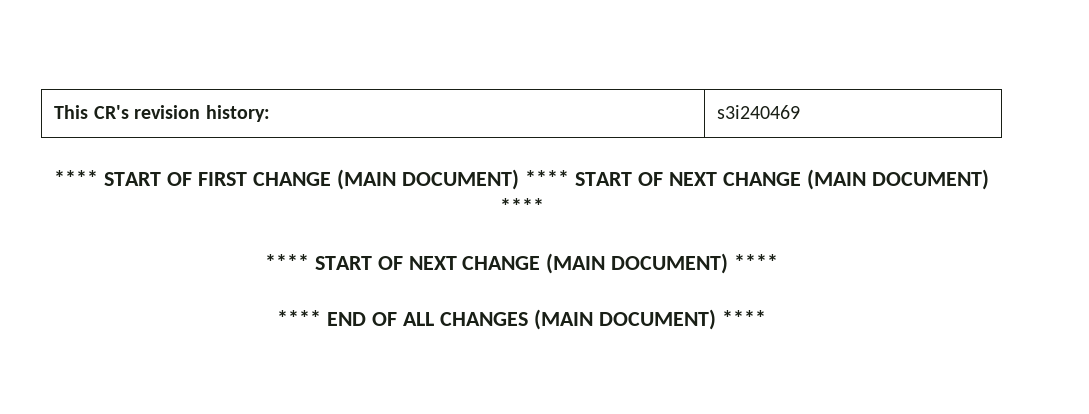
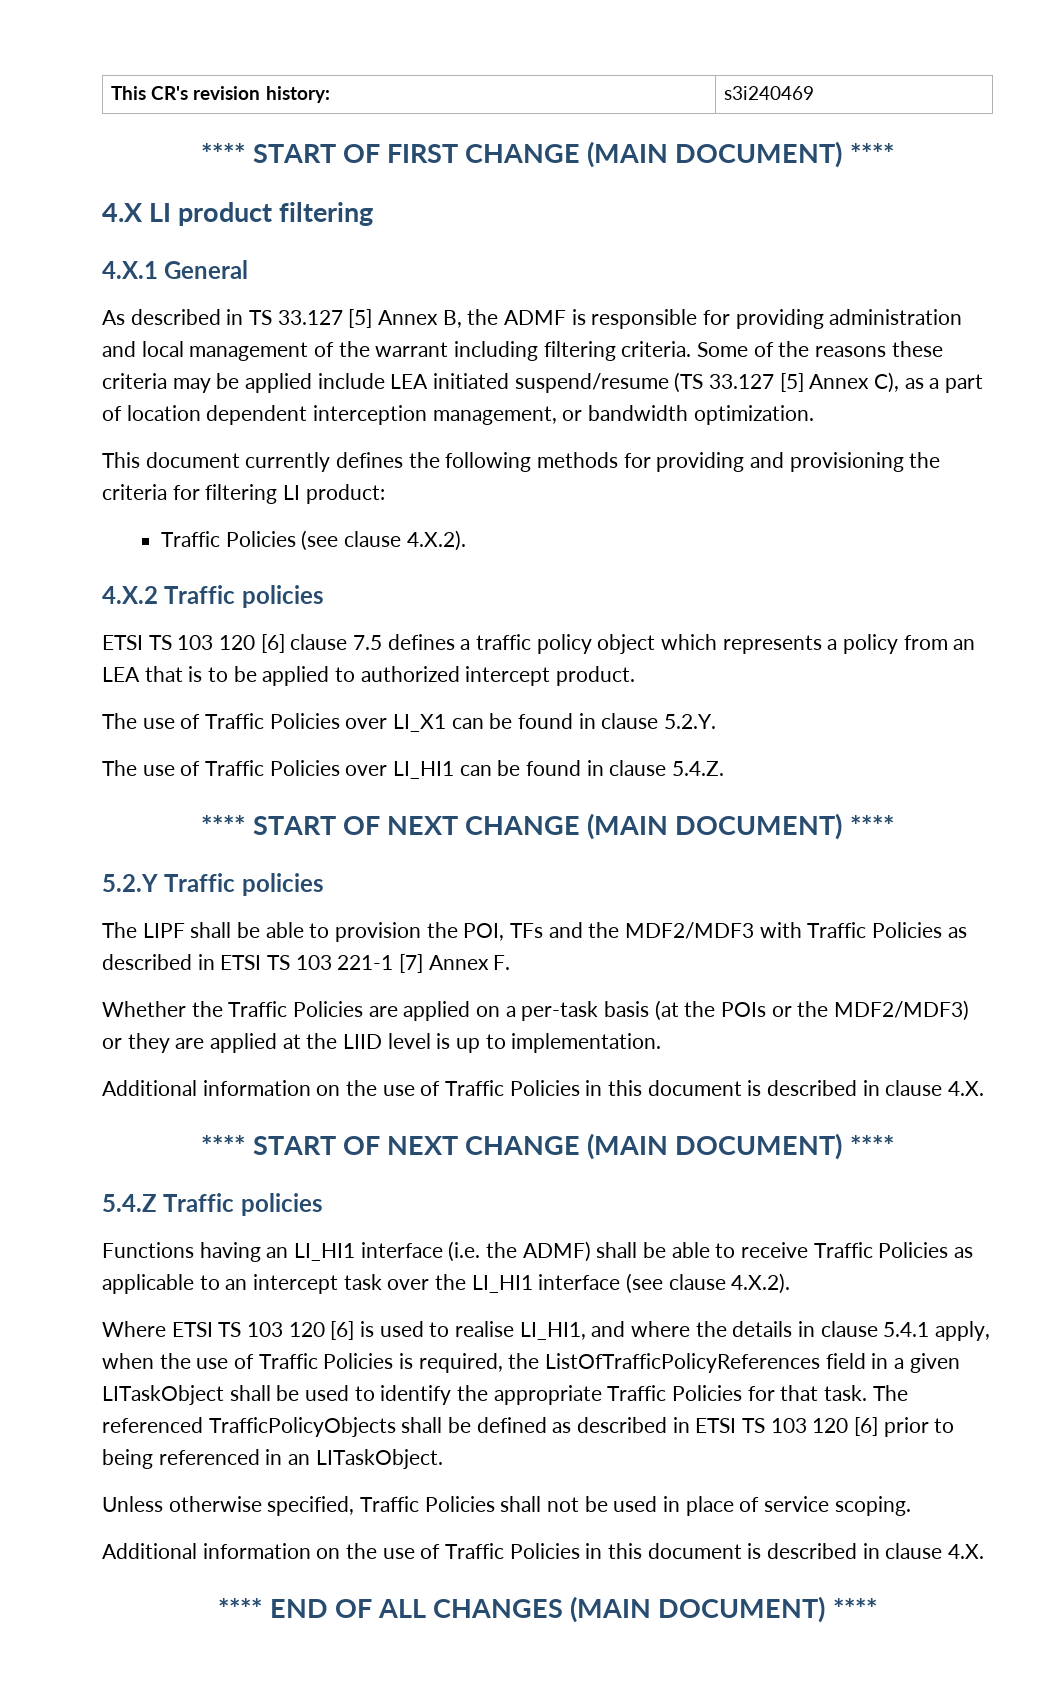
- **** START OF FIRST CHANGE (MAIN DOCUMENT) **** START OF NEXT CHANGE (MAIN DOCUMENT) ****
+ **** START OF FIRST CHANGE (MAIN DOCUMENT) ****
+ 4.X LI product filtering
+ 4.X.1 General
+ As described in TS 33.127 [5] Annex B, the ADMF is responsible for providing administration and local management of the warrant including filtering criteria. Some of the reasons these criteria may be applied include LEA initiated suspend/resume (TS 33.127 [5] Annex C), as a part of location dependent interception management, or bandwidth optimization.
+ This document currently defines the following methods for providing and provisioning the criteria for filtering LI product:
+ Traffic Policies (see clause 4.X.2).
+ 4.X.2 Traffic policies
+ ETSI TS 103 120 [6] clause 7.5 defines a traffic policy object which represents a policy from an LEA that is to be applied to authorized intercept product.
+ The use of Traffic Policies over LI_X1 can be found in clause 5.2.Y.
+ The use of Traffic Policies over LI_HI1 can be found in clause 5.4.Z.
  **** START OF NEXT CHANGE (MAIN DOCUMENT) ****
+ 5.2.Y Traffic policies
+ The LIPF shall be able to provision the POI, TFs and the MDF2/MDF3 with Traffic Policies as described in ETSI TS 103 221-1 [7] Annex F.
+ Whether the Traffic Policies are applied on a per-task basis (at the POIs or the MDF2/MDF3) or they are applied at the LIID level is up to implementation.
+ Additional information on the use of Traffic Policies in this document is described in clause 4.X.
+ **** START OF NEXT CHANGE (MAIN DOCUMENT) ****
+ 5.4.Z Traffic policies
+ Functions having an LI_HI1 interface (i.e. the ADMF) shall be able to receive Traffic Policies as applicable to an intercept task over the LI_HI1 interface (see clause 4.X.2).
+ Where ETSI TS 103 120 [6] is used to realise LI_HI1, and where the details in clause 5.4.1 apply, when the use of Traffic Policies is required, the ListOfTrafficPolicyReferences field in a given LITaskObject shall be used to identify the appropriate Traffic Policies for that task. The referenced TrafficPolicyObjects shall be defined as described in ETSI TS 103 120 [6] prior to being referenced in an LITaskObject.
+ Unless otherwise specified, Traffic Policies shall not be used in place of service scoping.
+ Additional information on the use of Traffic Policies in this document is described in clause 4.X.

